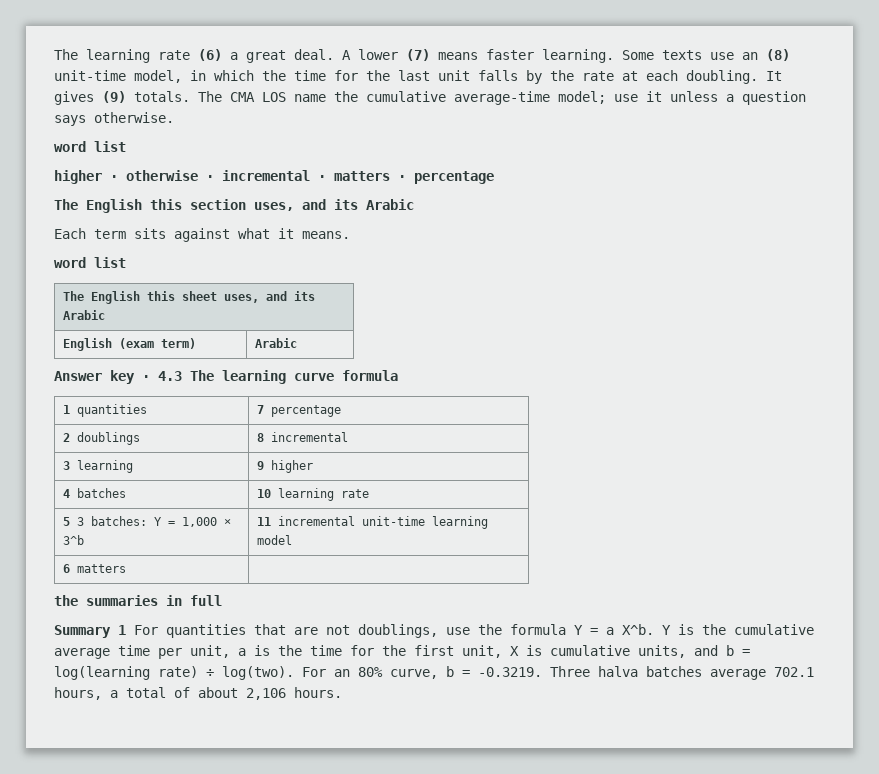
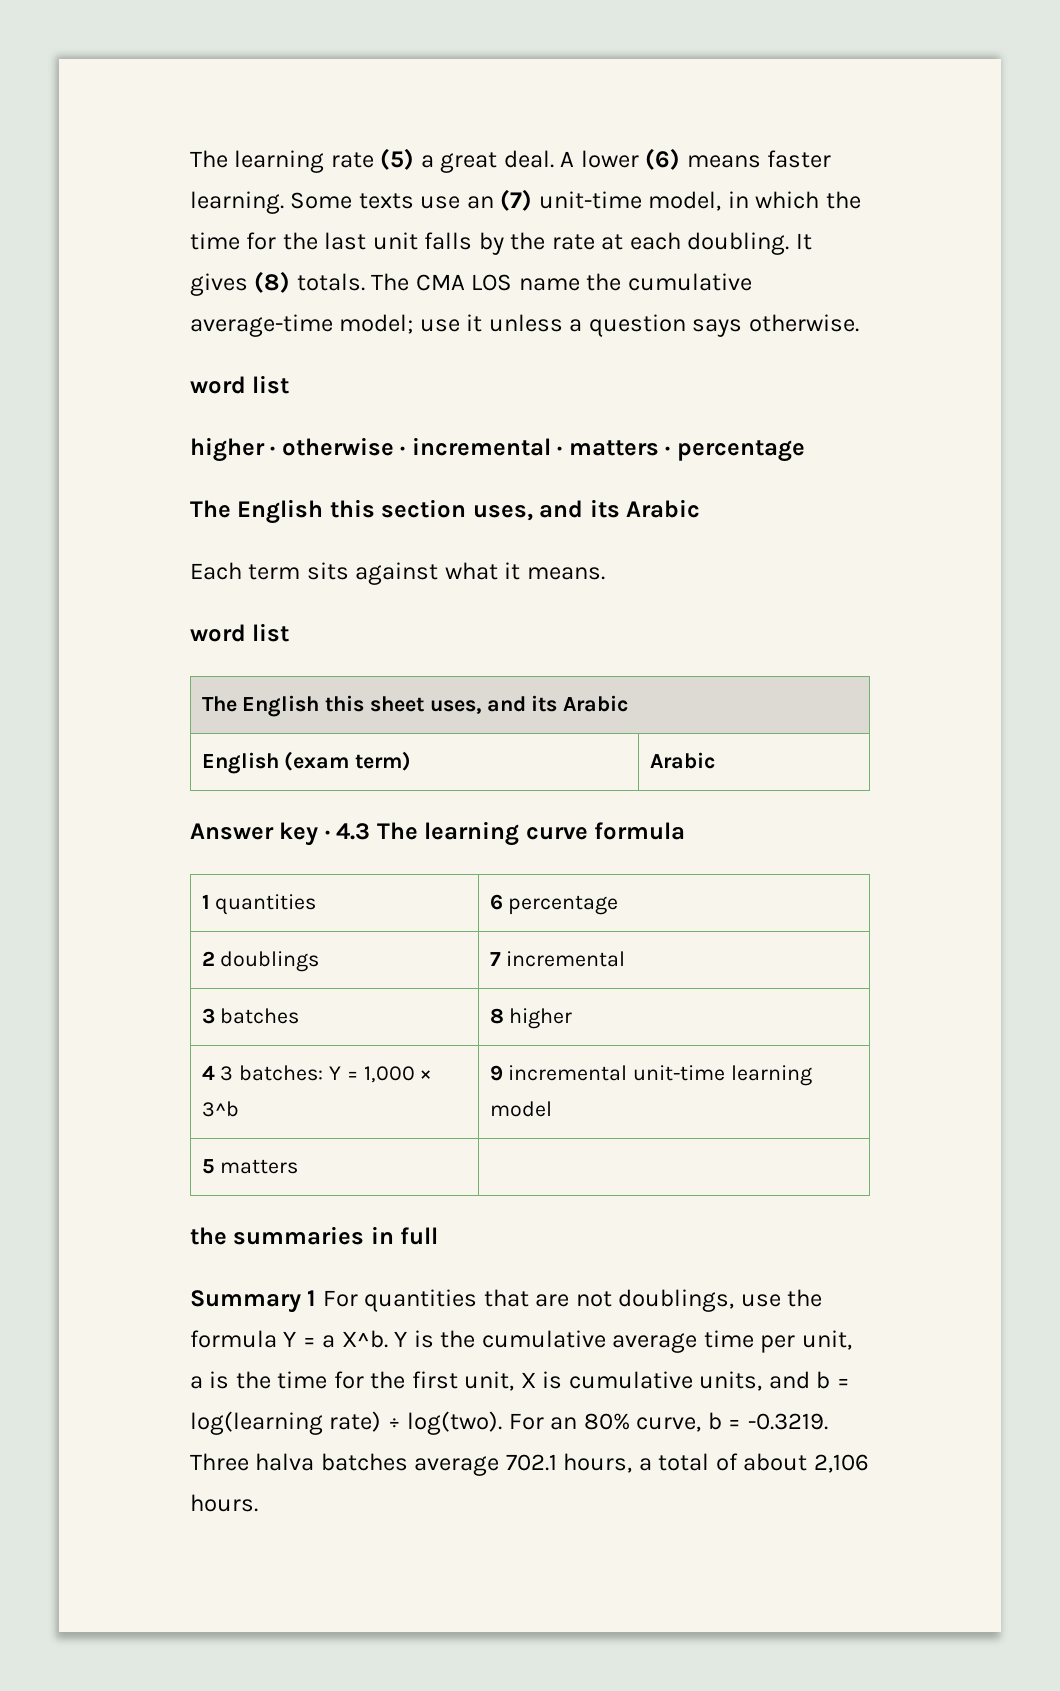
- The learning rate (6) a great deal.
+ The learning rate (5) a great deal.
- A lower (7) means faster learning.
+ A lower (6) means faster learning.
- Some texts use an (8) unit-time model, in which the time for the last unit falls by the rate at each doubling.
+ Some texts use an (7) unit-time model, in which the time for the last unit falls by the rate at each doubling.
- It gives (9) totals.
+ It gives (8) totals.
- 1 quantities | 7 percentage
+ 1 quantities | 6 percentage
- 2 doublings | 8 incremental
+ 2 doublings | 7 incremental
- 3 learning | 9 higher
+ 3 batches | 8 higher
- 4 batches | 10 learning rate
- 5 3 batches: Y = 1,000 × 3^b | 11 incremental unit-time learning model
+ 4 3 batches: Y = 1,000 × 3^b | 9 incremental unit-time learning model
- 6 matters |
+ 5 matters |

